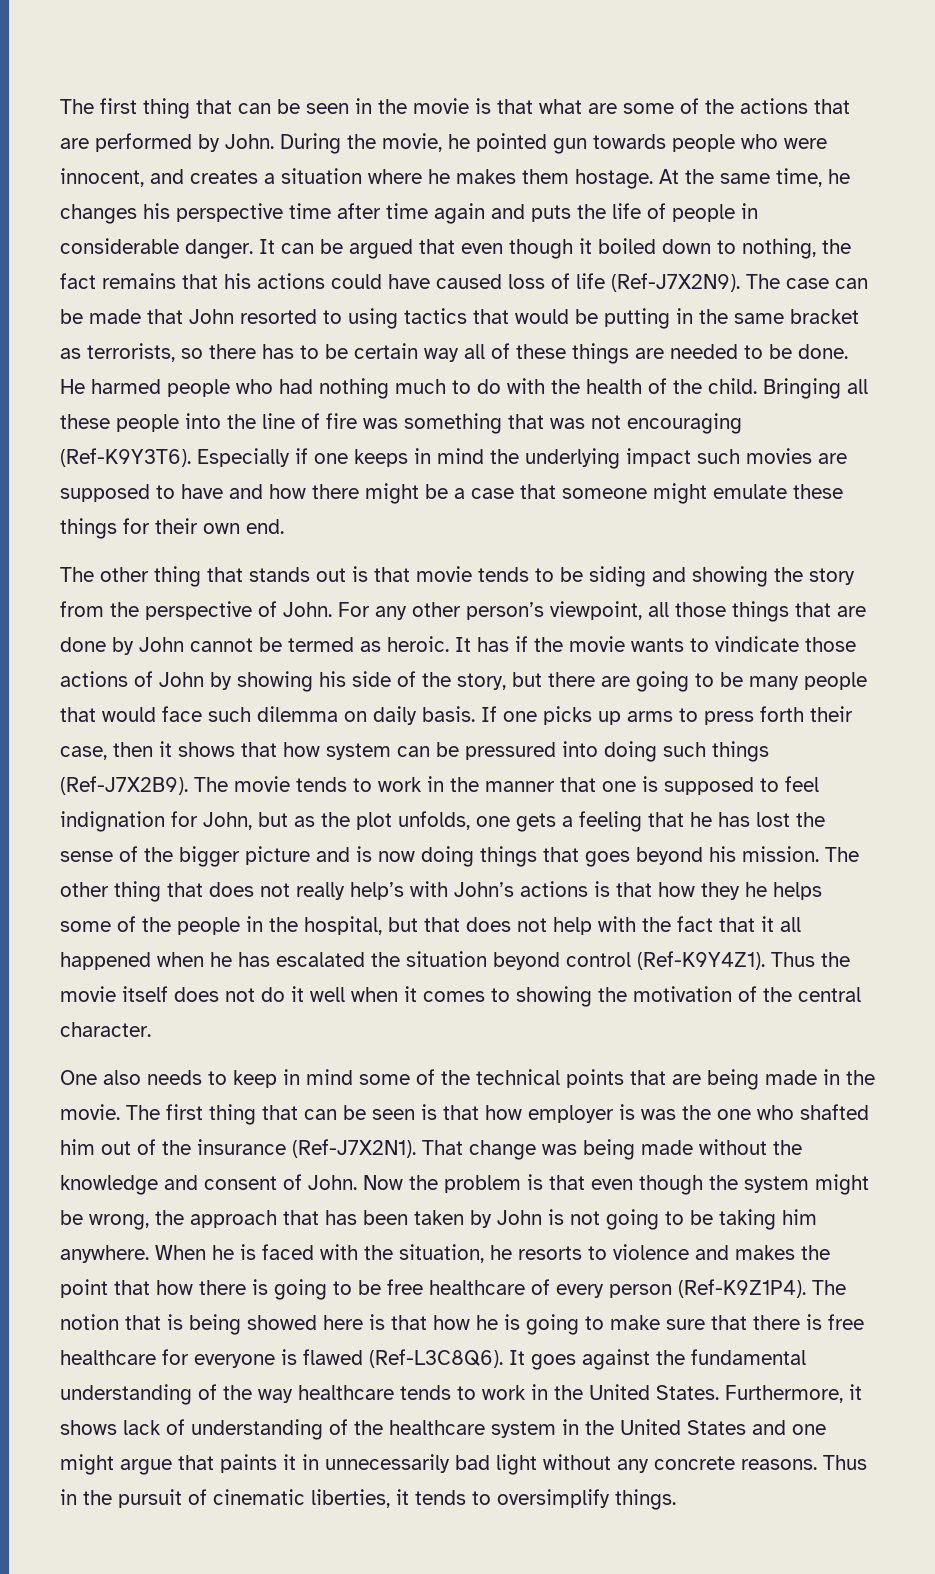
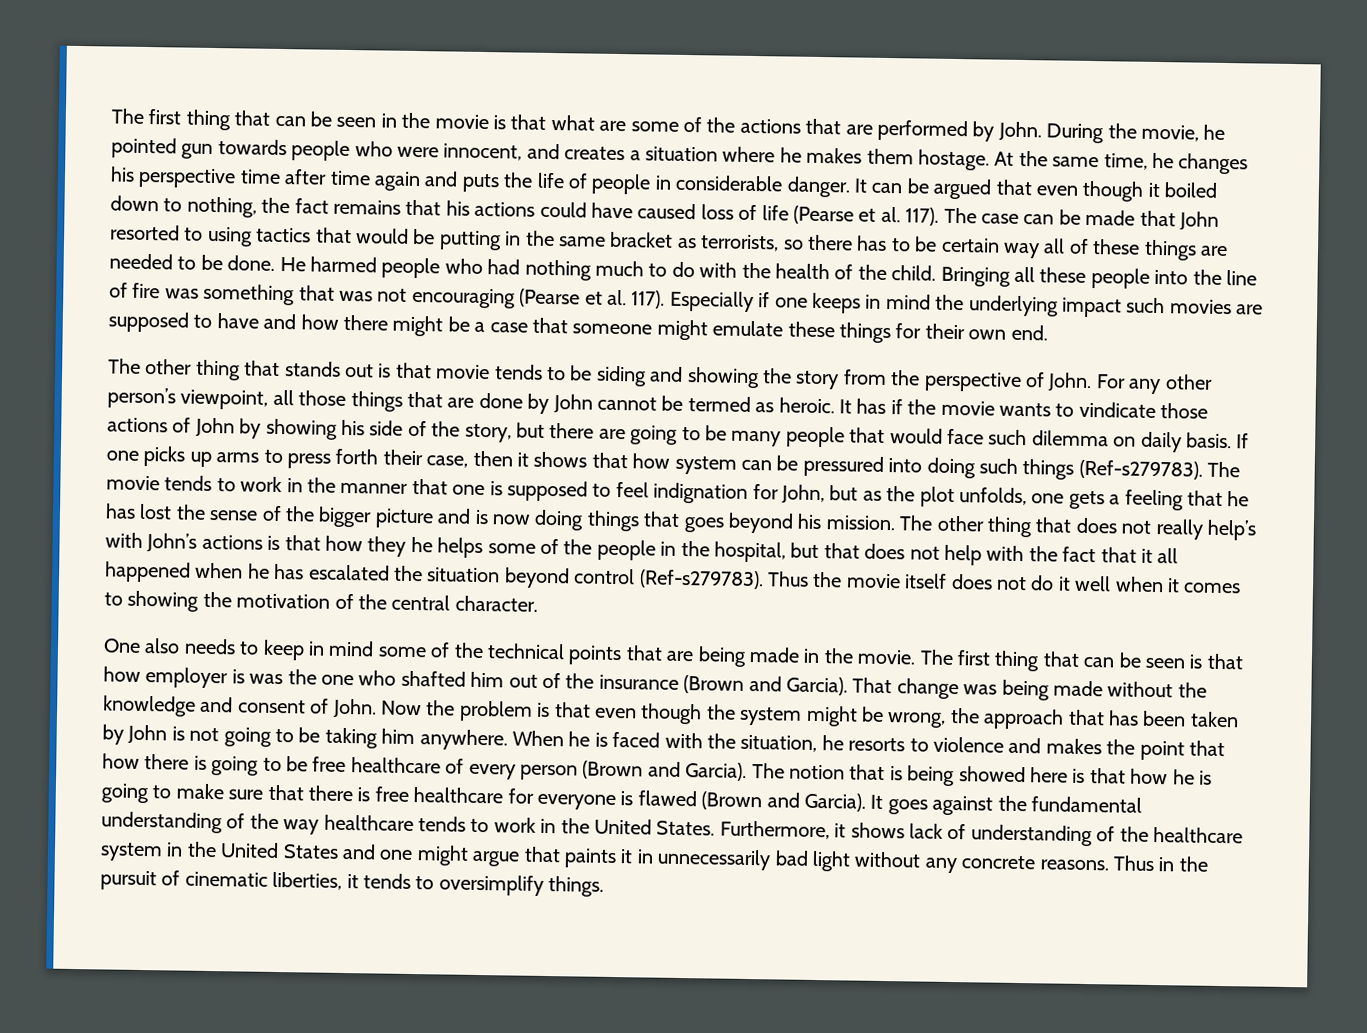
- It can be argued that even though it boiled down to nothing, the fact remains that his actions could have caused loss of life (Ref-J7X2N9).
+ It can be argued that even though it boiled down to nothing, the fact remains that his actions could have caused loss of life (Pearse et al. 117).
- Bringing all these people into the line of fire was something that was not encouraging (Ref-K9Y3T6).
+ Bringing all these people into the line of fire was something that was not encouraging (Pearse et al. 117).
- If one picks up arms to press forth their case, then it shows that how system can be pressured into doing such things (Ref-J7X2B9).
+ If one picks up arms to press forth their case, then it shows that how system can be pressured into doing such things (Ref-s279783).
- The other thing that does not really help’s with John’s actions is that how they he helps some of the people in the hospital, but that does not help with the fact that it all happened when he has escalated the situation beyond control (Ref-K9Y4Z1).
+ The other thing that does not really help’s with John’s actions is that how they he helps some of the people in the hospital, but that does not help with the fact that it all happened when he has escalated the situation beyond control (Ref-s279783).
- The first thing that can be seen is that how employer is was the one who shafted him out of the insurance (Ref-J7X2N1).
+ The first thing that can be seen is that how employer is was the one who shafted him out of the insurance (Brown and Garcia).
- When he is faced with the situation, he resorts to violence and makes the point that how there is going to be free healthcare of every person (Ref-K9Z1P4).
+ When he is faced with the situation, he resorts to violence and makes the point that how there is going to be free healthcare of every person (Brown and Garcia).
- The notion that is being showed here is that how he is going to make sure that there is free healthcare for everyone is flawed (Ref-L3C8Q6).
+ The notion that is being showed here is that how he is going to make sure that there is free healthcare for everyone is flawed (Brown and Garcia).

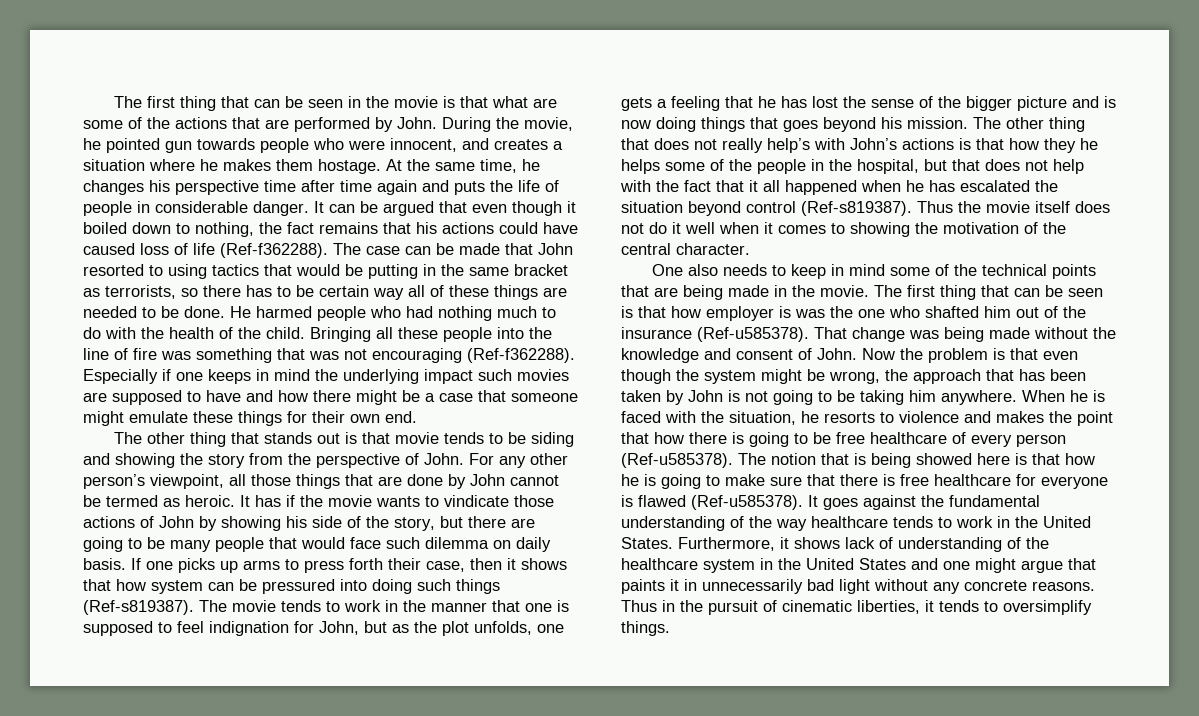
- It can be argued that even though it boiled down to nothing, the fact remains that his actions could have caused loss of life (Pearse et al. 117).
+ It can be argued that even though it boiled down to nothing, the fact remains that his actions could have caused loss of life (Ref-f362288).
- Bringing all these people into the line of fire was something that was not encouraging (Pearse et al. 117).
+ Bringing all these people into the line of fire was something that was not encouraging (Ref-f362288).
- If one picks up arms to press forth their case, then it shows that how system can be pressured into doing such things (Ref-s279783).
+ If one picks up arms to press forth their case, then it shows that how system can be pressured into doing such things (Ref-s819387).
- The other thing that does not really help’s with John’s actions is that how they he helps some of the people in the hospital, but that does not help with the fact that it all happened when he has escalated the situation beyond control (Ref-s279783).
+ The other thing that does not really help’s with John’s actions is that how they he helps some of the people in the hospital, but that does not help with the fact that it all happened when he has escalated the situation beyond control (Ref-s819387).
- The first thing that can be seen is that how employer is was the one who shafted him out of the insurance (Brown and Garcia).
+ The first thing that can be seen is that how employer is was the one who shafted him out of the insurance (Ref-u585378).
- When he is faced with the situation, he resorts to violence and makes the point that how there is going to be free healthcare of every person (Brown and Garcia).
+ When he is faced with the situation, he resorts to violence and makes the point that how there is going to be free healthcare of every person (Ref-u585378).
- The notion that is being showed here is that how he is going to make sure that there is free healthcare for everyone is flawed (Brown and Garcia).
+ The notion that is being showed here is that how he is going to make sure that there is free healthcare for everyone is flawed (Ref-u585378).

